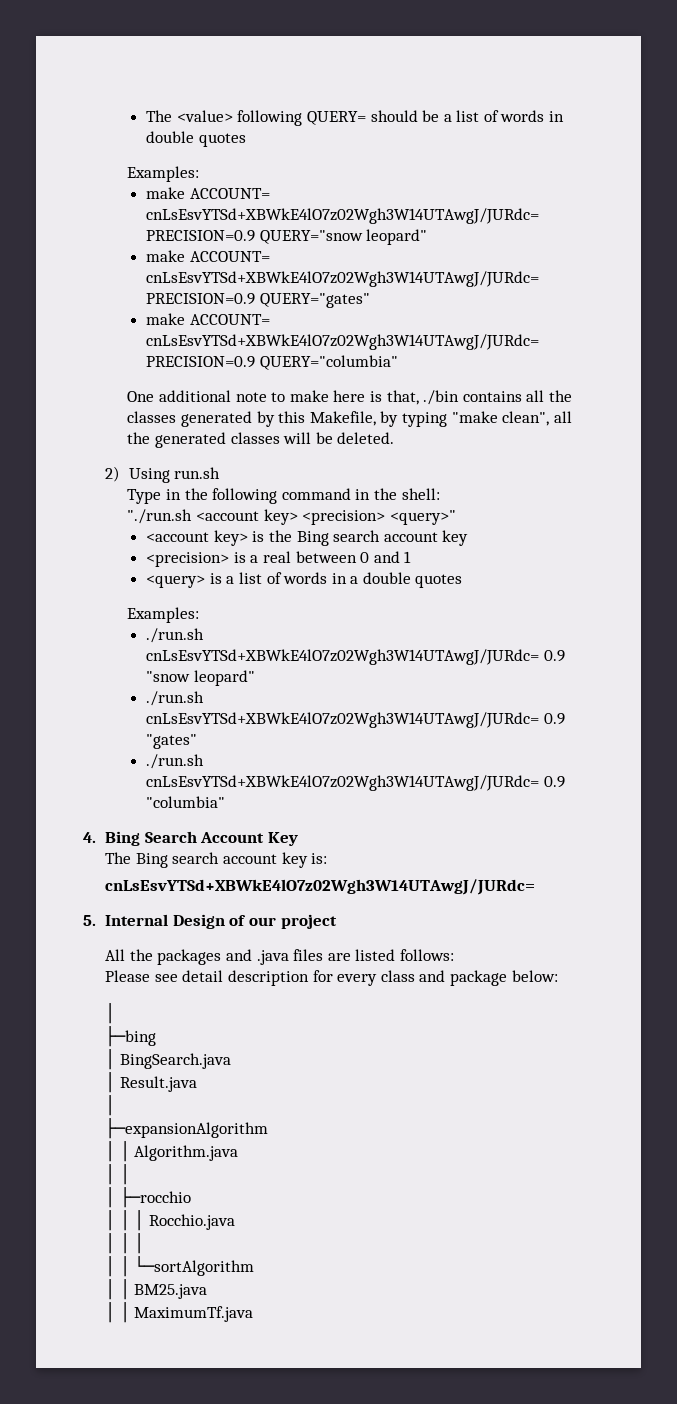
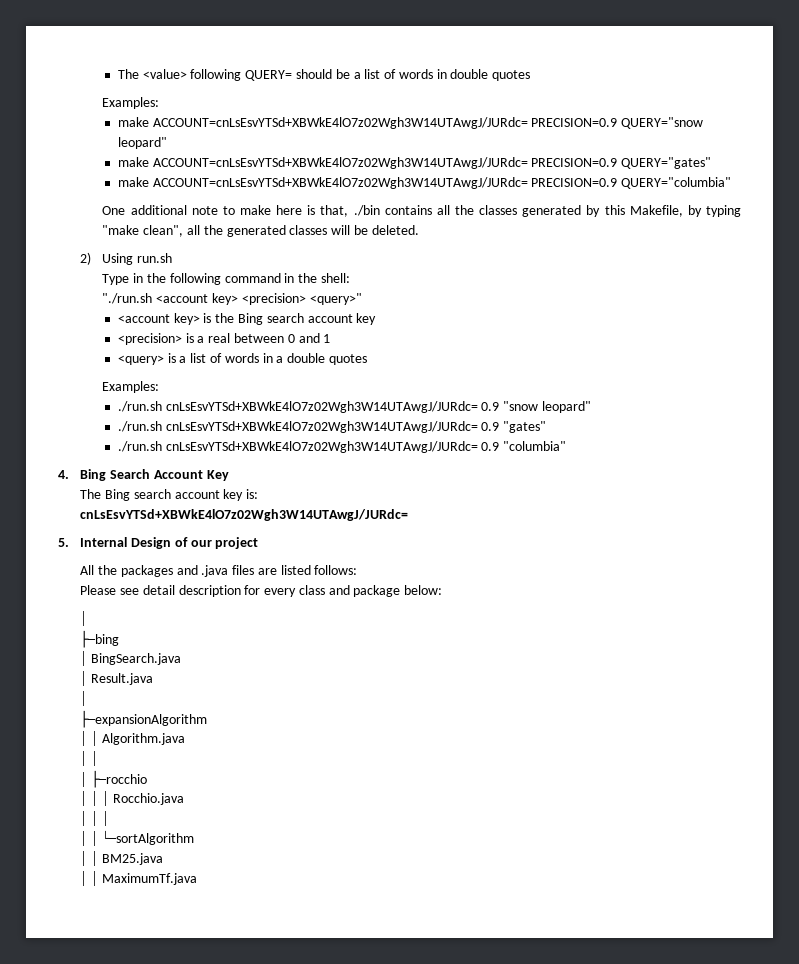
- make ACCOUNT= cnLsEsvYTSd+XBWkE4lO7z02Wgh3W14UTAwgJ/JURdc= PRECISION=0.9 QUERY="snow leopard"
+ make ACCOUNT=cnLsEsvYTSd+XBWkE4lO7z02Wgh3W14UTAwgJ/JURdc= PRECISION=0.9 QUERY="snow leopard"
- make ACCOUNT= cnLsEsvYTSd+XBWkE4lO7z02Wgh3W14UTAwgJ/JURdc= PRECISION=0.9 QUERY="gates"
+ make ACCOUNT=cnLsEsvYTSd+XBWkE4lO7z02Wgh3W14UTAwgJ/JURdc= PRECISION=0.9 QUERY="gates"
- make ACCOUNT= cnLsEsvYTSd+XBWkE4lO7z02Wgh3W14UTAwgJ/JURdc= PRECISION=0.9 QUERY="columbia"
+ make ACCOUNT=cnLsEsvYTSd+XBWkE4lO7z02Wgh3W14UTAwgJ/JURdc= PRECISION=0.9 QUERY="columbia"

